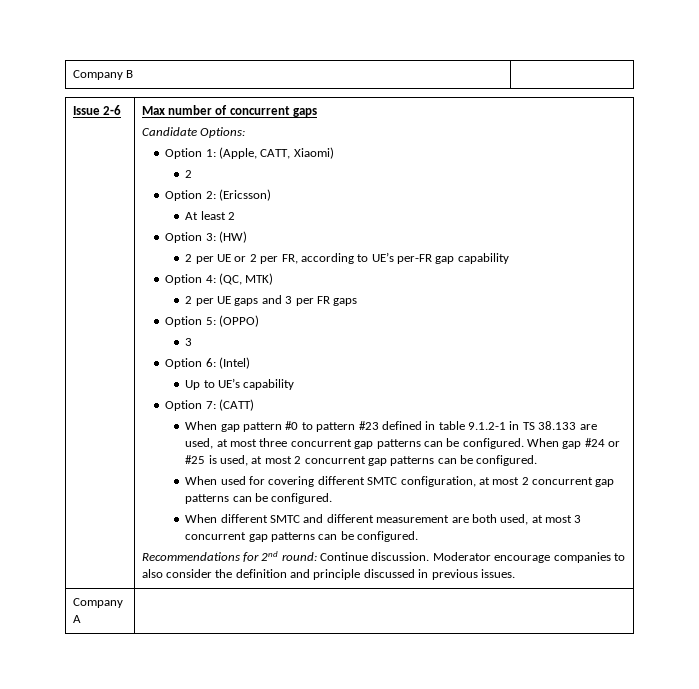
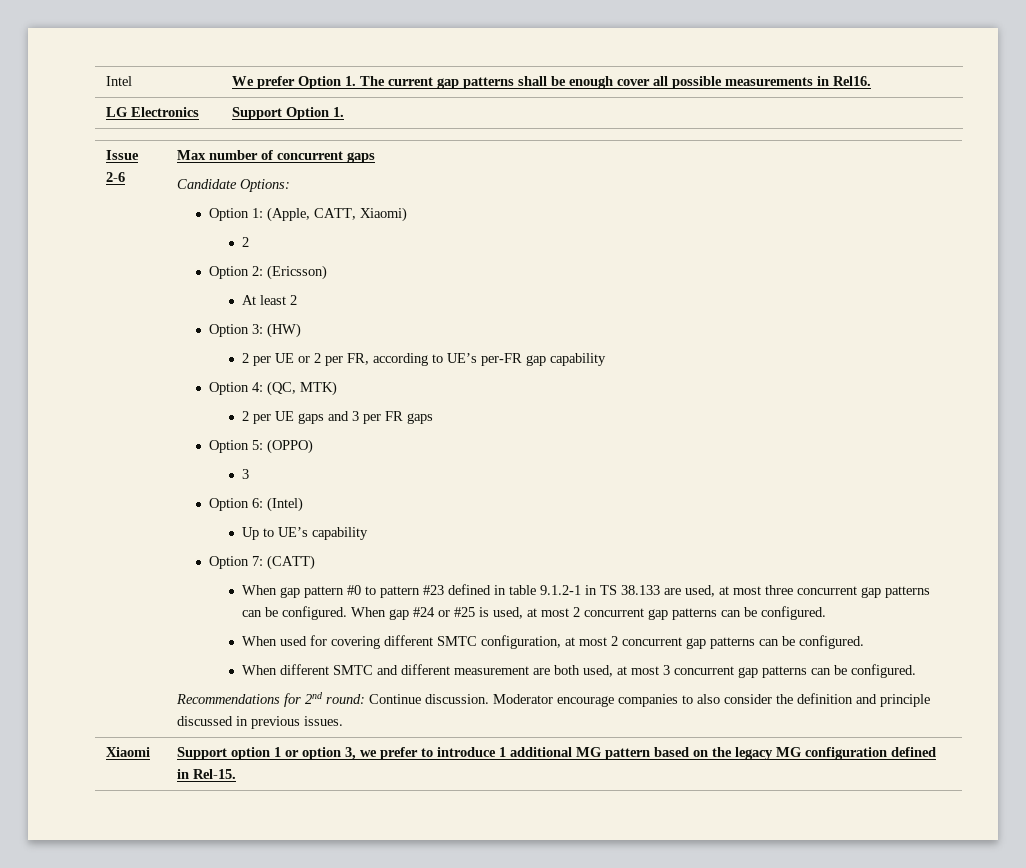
- Company B |
+ Intel | We prefer Option 1. The current gap patterns shall be enough cover all possible measurements in Rel16.
+ LG Electronics | Support Option 1.
- Company A |
+ Xiaomi | Support option 1 or option 3, we prefer to introduce 1 additional MG pattern based on the legacy MG configuration defined in Rel-15.

